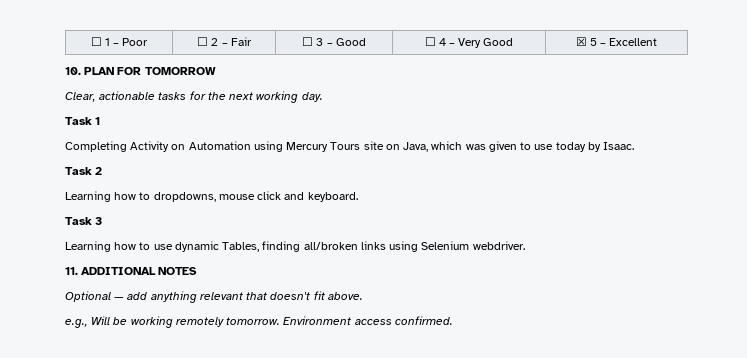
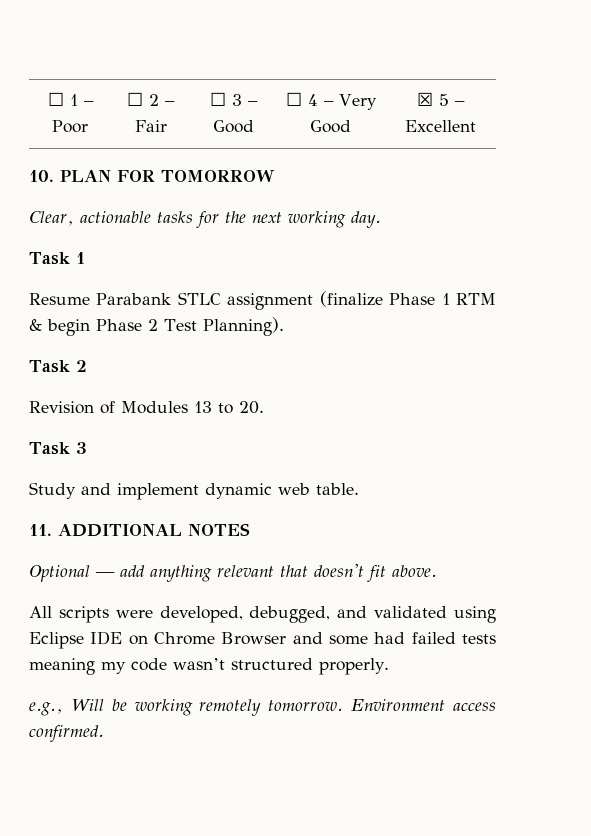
- Completing Activity on Automation using Mercury Tours site on Java, which was given to use today by Isaac.
+ Resume Parabank STLC assignment (finalize Phase 1 RTM & begin Phase 2 Test Planning).
  Task 2
- Learning how to dropdowns, mouse click and keyboard.
+ Revision of Modules 13 to 20.
  Task 3
- Learning how to use dynamic Tables, finding all/broken links using Selenium webdriver.
+ Study and implement dynamic web table.
+ All scripts were developed, debugged, and validated using Eclipse IDE on Chrome Browser and some had failed tests meaning my code wasn’t structured properly.

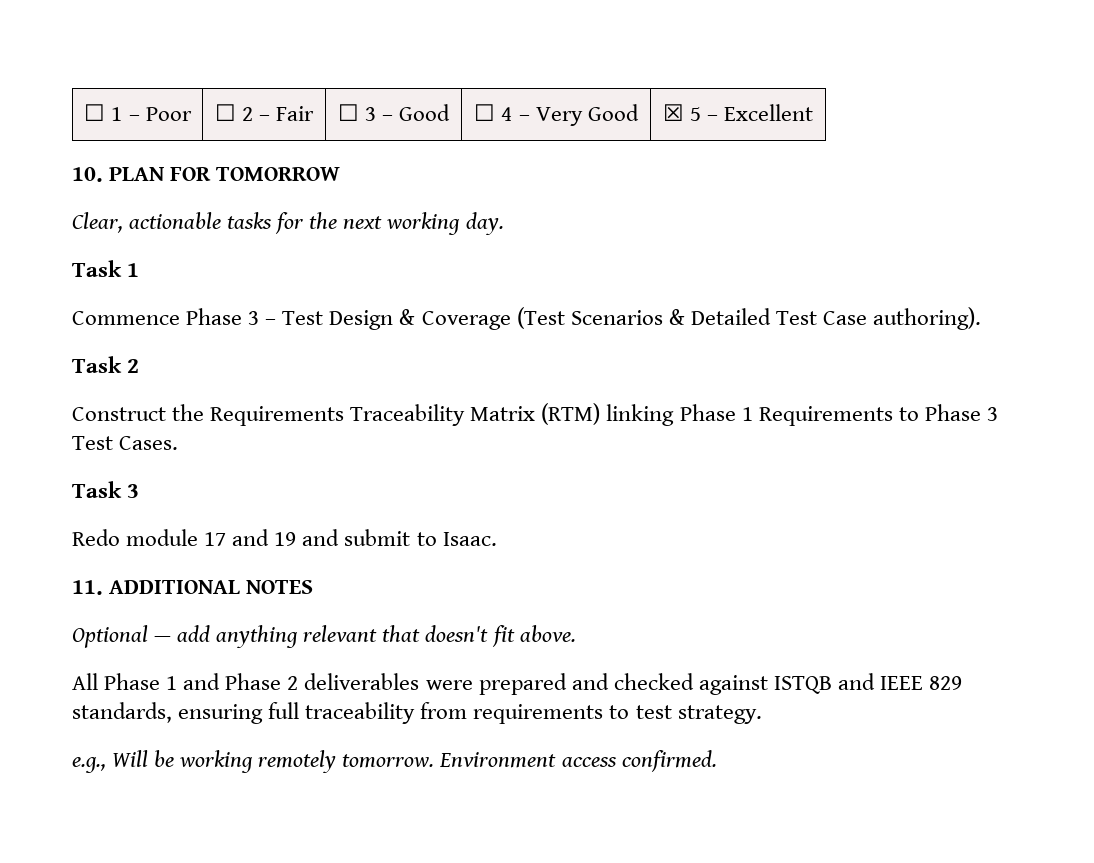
- Resume Parabank STLC assignment (finalize Phase 1 RTM & begin Phase 2 Test Planning).
+ Commence Phase 3 – Test Design & Coverage (Test Scenarios & Detailed Test Case authoring).
  Task 2
- Revision of Modules 13 to 20.
+ Construct the Requirements Traceability Matrix (RTM) linking Phase 1 Requirements to Phase 3 Test Cases.
  Task 3
- Study and implement dynamic web table.
+ Redo module 17 and 19 and submit to Isaac.
- All scripts were developed, debugged, and validated using Eclipse IDE on Chrome Browser and some had failed tests meaning my code wasn’t structured properly.
+ All Phase 1 and Phase 2 deliverables were prepared and checked against ISTQB and IEEE 829 standards, ensuring full traceability from requirements to test strategy.

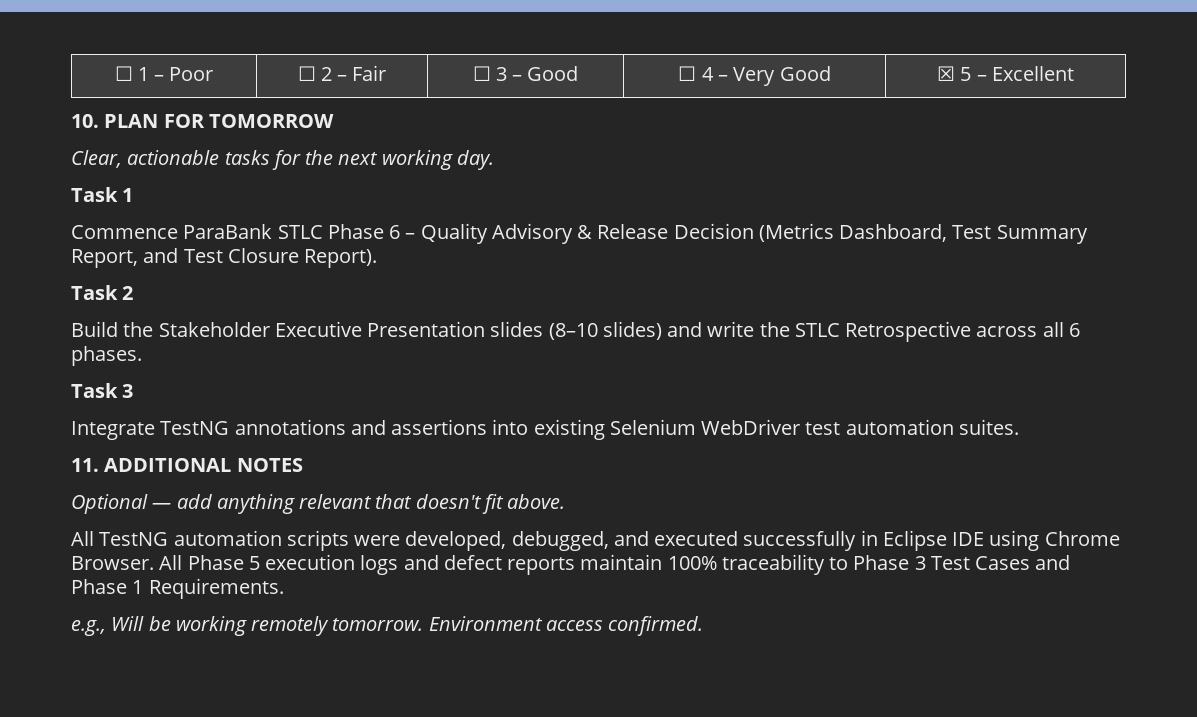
- Commence Phase 3 – Test Design & Coverage (Test Scenarios & Detailed Test Case authoring).
+ Commence ParaBank STLC Phase 6 – Quality Advisory & Release Decision (Metrics Dashboard, Test Summary Report, and Test Closure Report).
  Task 2
- Construct the Requirements Traceability Matrix (RTM) linking Phase 1 Requirements to Phase 3 Test Cases.
+ Build the Stakeholder Executive Presentation slides (8–10 slides) and write the STLC Retrospective across all 6 phases.
  Task 3
- Redo module 17 and 19 and submit to Isaac.
+ Integrate TestNG annotations and assertions into existing Selenium WebDriver test automation suites.
- All Phase 1 and Phase 2 deliverables were prepared and checked against ISTQB and IEEE 829 standards, ensuring full traceability from requirements to test strategy.
+ All TestNG automation scripts were developed, debugged, and executed successfully in Eclipse IDE using Chrome Browser. All Phase 5 execution logs and defect reports maintain 100% traceability to Phase 3 Test Cases and Phase 1 Requirements.

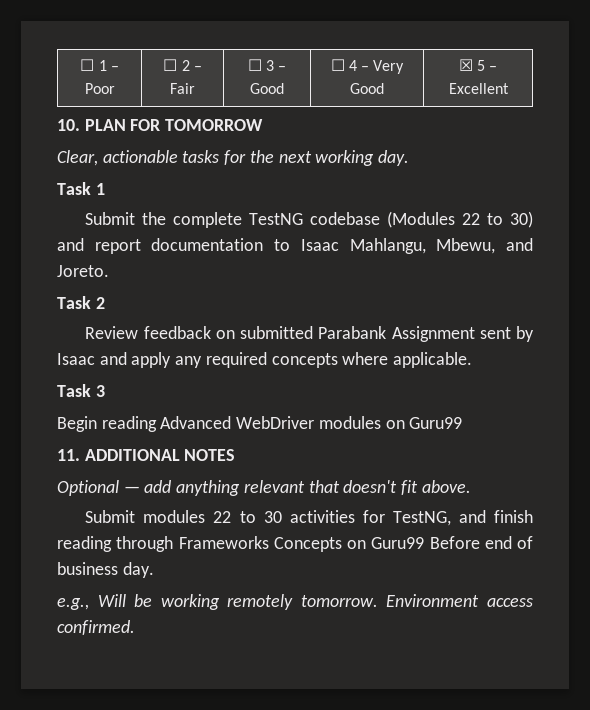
- Commence ParaBank STLC Phase 6 – Quality Advisory & Release Decision (Metrics Dashboard, Test Summary Report, and Test Closure Report).
+ Submit the complete TestNG codebase (Modules 22 to 30) and report documentation to Isaac Mahlangu, Mbewu, and Joreto.
  Task 2
- Build the Stakeholder Executive Presentation slides (8–10 slides) and write the STLC Retrospective across all 6 phases.
+ Review feedback on submitted Parabank Assignment sent by Isaac and apply any required concepts where applicable.
  Task 3
- Integrate TestNG annotations and assertions into existing Selenium WebDriver test automation suites.
+ Begin reading Advanced WebDriver modules on Guru99
- All TestNG automation scripts were developed, debugged, and executed successfully in Eclipse IDE using Chrome Browser. All Phase 5 execution logs and defect reports maintain 100% traceability to Phase 3 Test Cases and Phase 1 Requirements.
+ Submit modules 22 to 30 activities for TestNG, and finish reading through Frameworks Concepts on Guru99 Before end of business day.

